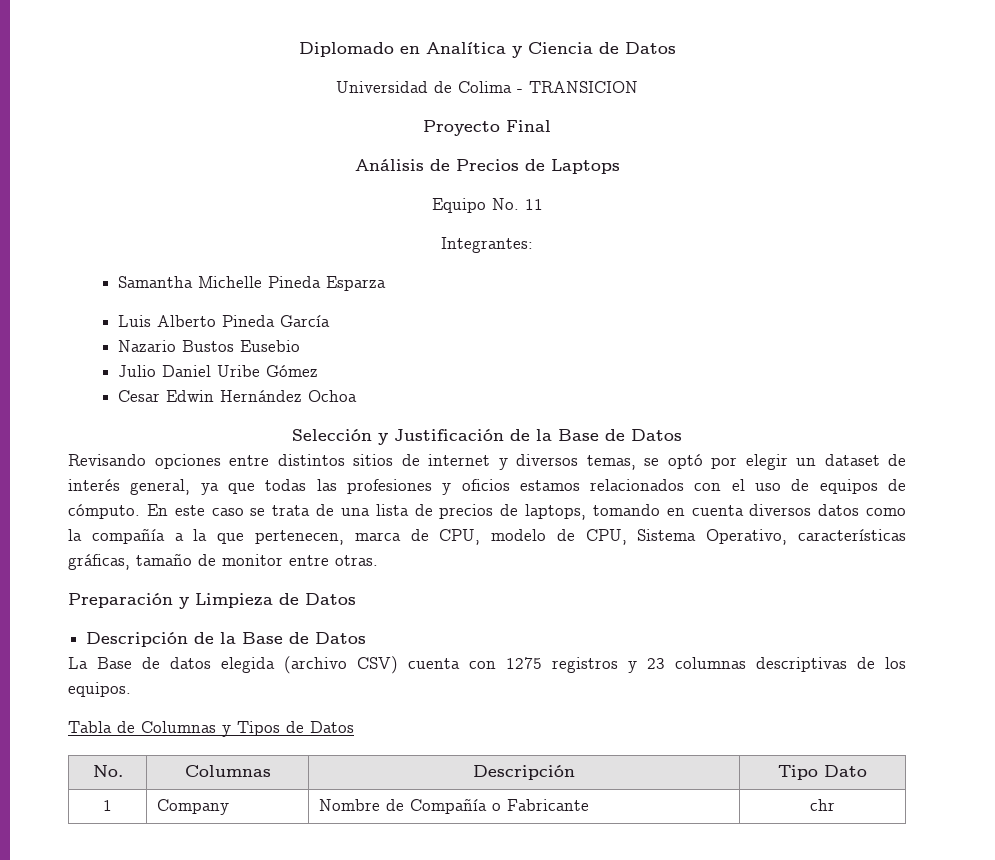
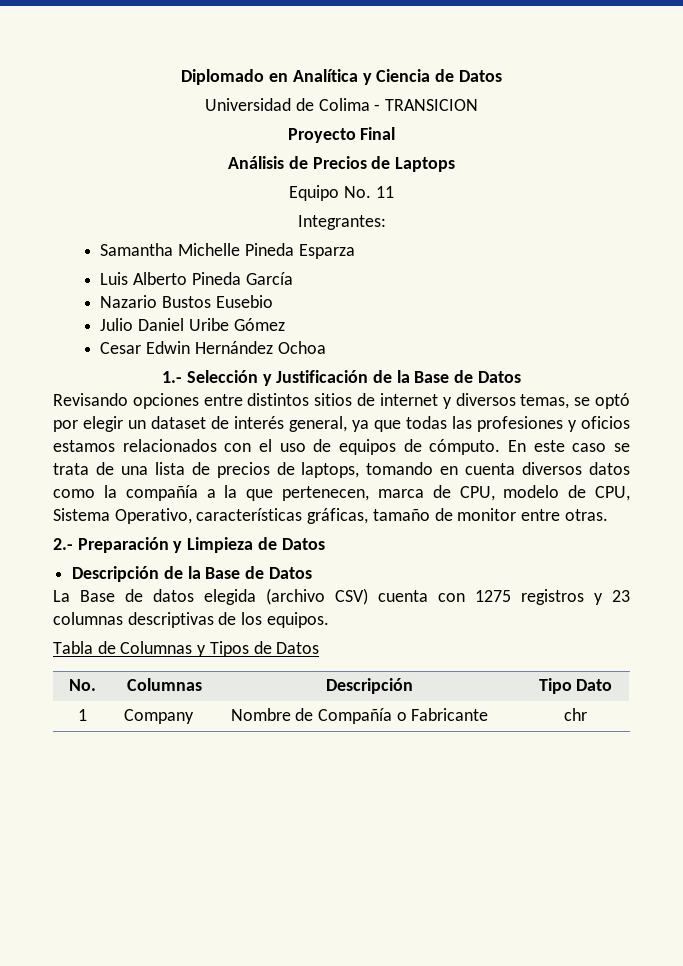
- Selección y Justificación de la Base de Datos
+ 1.- Selección y Justificación de la Base de Datos
- Preparación y Limpieza de Datos
+ 2.- Preparación y Limpieza de Datos

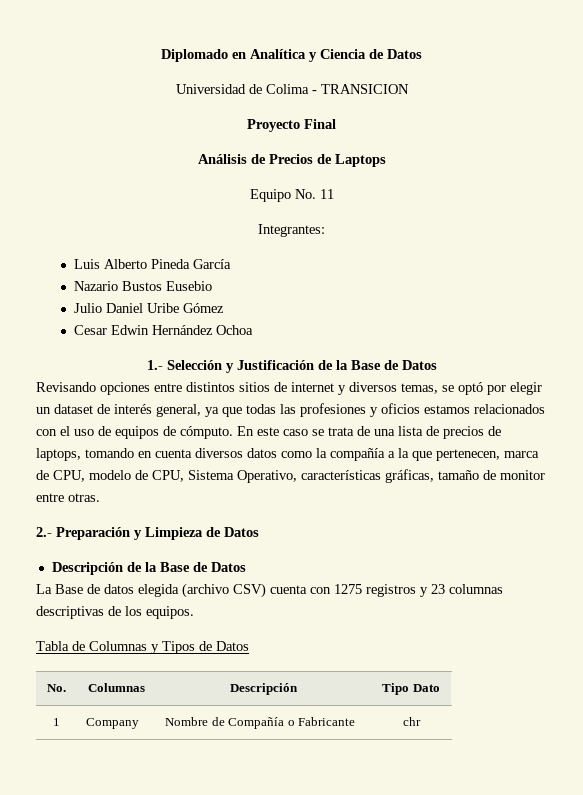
- Samantha Michelle Pineda Esparza

